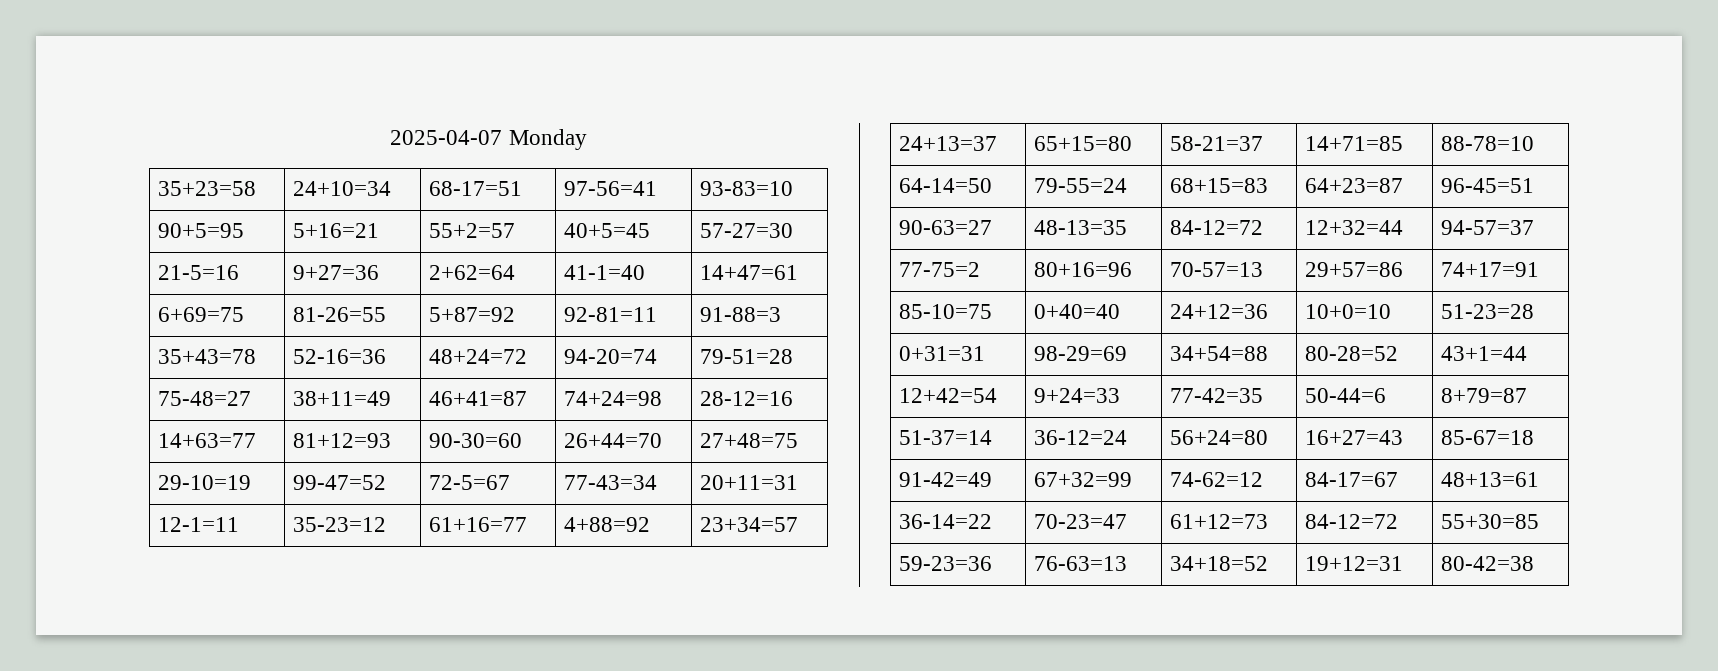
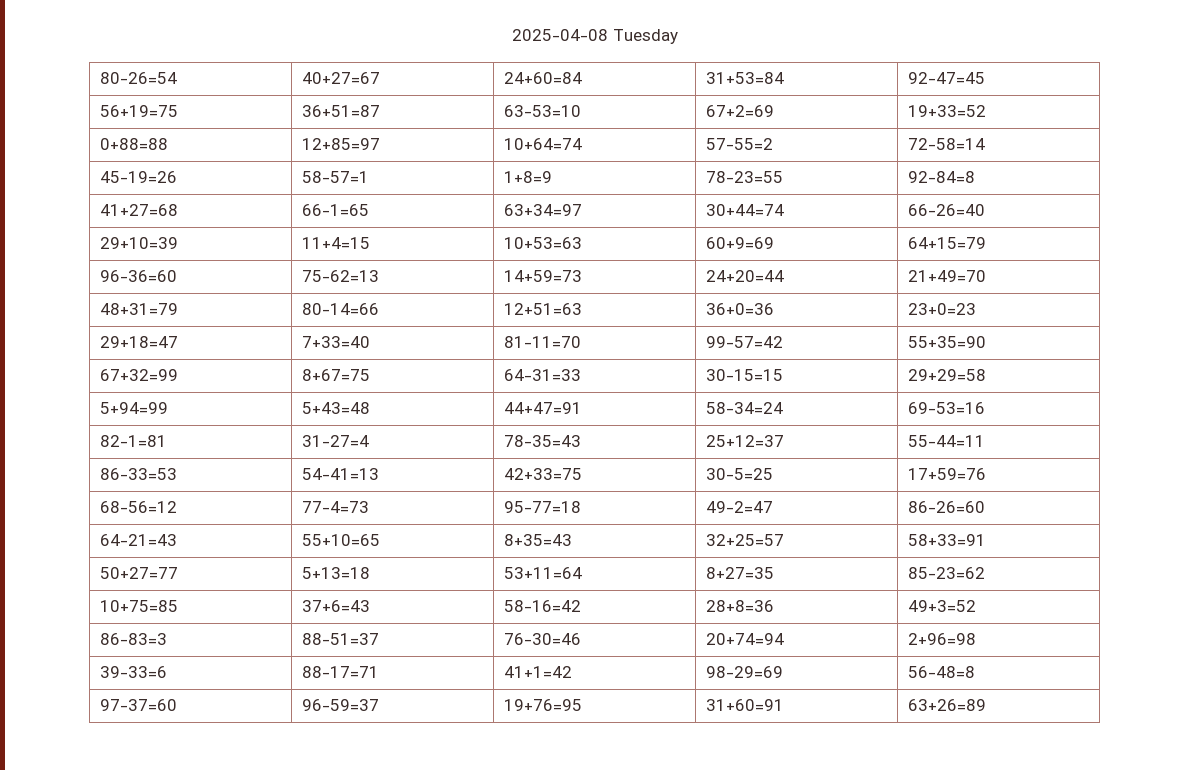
- 2025-04-07 Monday
- 35+23=58 | 24+10=34 | 68-17=51 | 97-56=41 | 93-83=10
- 90+5=95 | 5+16=21 | 55+2=57 | 40+5=45 | 57-27=30
- 21-5=16 | 9+27=36 | 2+62=64 | 41-1=40 | 14+47=61
- 6+69=75 | 81-26=55 | 5+87=92 | 92-81=11 | 91-88=3
- 35+43=78 | 52-16=36 | 48+24=72 | 94-20=74 | 79-51=28
- 75-48=27 | 38+11=49 | 46+41=87 | 74+24=98 | 28-12=16
- 14+63=77 | 81+12=93 | 90-30=60 | 26+44=70 | 27+48=75
- 29-10=19 | 99-47=52 | 72-5=67 | 77-43=34 | 20+11=31
- 12-1=11 | 35-23=12 | 61+16=77 | 4+88=92 | 23+34=57
- 24+13=37 | 65+15=80 | 58-21=37 | 14+71=85 | 88-78=10
- 64-14=50 | 79-55=24 | 68+15=83 | 64+23=87 | 96-45=51
- 90-63=27 | 48-13=35 | 84-12=72 | 12+32=44 | 94-57=37
- 77-75=2 | 80+16=96 | 70-57=13 | 29+57=86 | 74+17=91
- 85-10=75 | 0+40=40 | 24+12=36 | 10+0=10 | 51-23=28
- 0+31=31 | 98-29=69 | 34+54=88 | 80-28=52 | 43+1=44
- 12+42=54 | 9+24=33 | 77-42=35 | 50-44=6 | 8+79=87
- 51-37=14 | 36-12=24 | 56+24=80 | 16+27=43 | 85-67=18
- 91-42=49 | 67+32=99 | 74-62=12 | 84-17=67 | 48+13=61
- 36-14=22 | 70-23=47 | 61+12=73 | 84-12=72 | 55+30=85
- 59-23=36 | 76-63=13 | 34+18=52 | 19+12=31 | 80-42=38
+ 2025-04-08 Tuesday
+ 80-26=54 | 40+27=67 | 24+60=84 | 31+53=84 | 92-47=45
+ 56+19=75 | 36+51=87 | 63-53=10 | 67+2=69 | 19+33=52
+ 0+88=88 | 12+85=97 | 10+64=74 | 57-55=2 | 72-58=14
+ 45-19=26 | 58-57=1 | 1+8=9 | 78-23=55 | 92-84=8
+ 41+27=68 | 66-1=65 | 63+34=97 | 30+44=74 | 66-26=40
+ 29+10=39 | 11+4=15 | 10+53=63 | 60+9=69 | 64+15=79
+ 96-36=60 | 75-62=13 | 14+59=73 | 24+20=44 | 21+49=70
+ 48+31=79 | 80-14=66 | 12+51=63 | 36+0=36 | 23+0=23
+ 29+18=47 | 7+33=40 | 81-11=70 | 99-57=42 | 55+35=90
+ 67+32=99 | 8+67=75 | 64-31=33 | 30-15=15 | 29+29=58
+ 5+94=99 | 5+43=48 | 44+47=91 | 58-34=24 | 69-53=16
+ 82-1=81 | 31-27=4 | 78-35=43 | 25+12=37 | 55-44=11
+ 86-33=53 | 54-41=13 | 42+33=75 | 30-5=25 | 17+59=76
+ 68-56=12 | 77-4=73 | 95-77=18 | 49-2=47 | 86-26=60
+ 64-21=43 | 55+10=65 | 8+35=43 | 32+25=57 | 58+33=91
+ 50+27=77 | 5+13=18 | 53+11=64 | 8+27=35 | 85-23=62
+ 10+75=85 | 37+6=43 | 58-16=42 | 28+8=36 | 49+3=52
+ 86-83=3 | 88-51=37 | 76-30=46 | 20+74=94 | 2+96=98
+ 39-33=6 | 88-17=71 | 41+1=42 | 98-29=69 | 56-48=8
+ 97-37=60 | 96-59=37 | 19+76=95 | 31+60=91 | 63+26=89

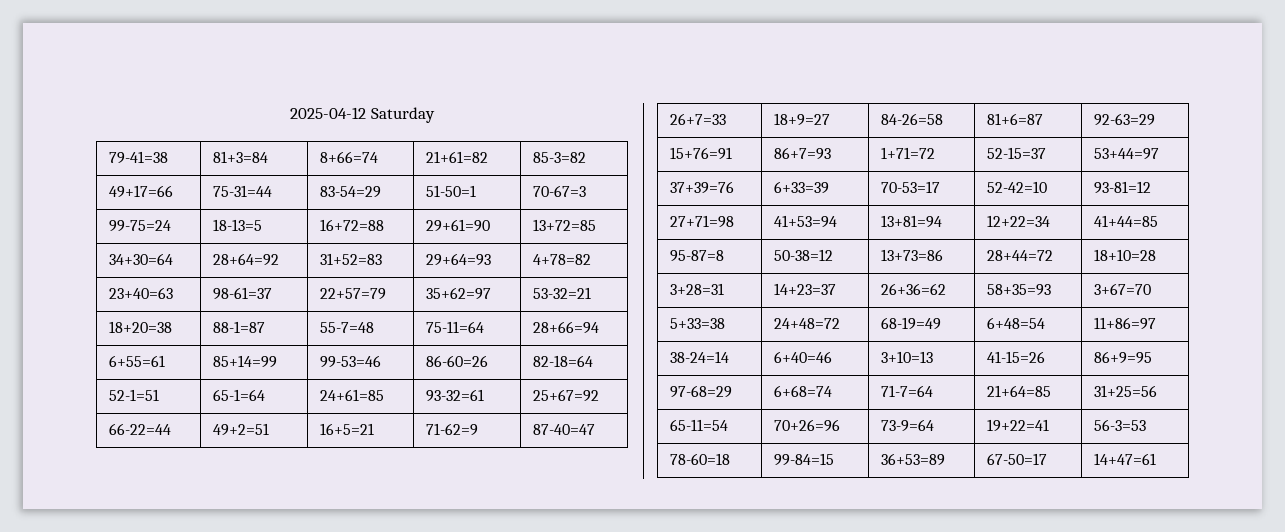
- 2025-04-08 Tuesday
- 80-26=54 | 40+27=67 | 24+60=84 | 31+53=84 | 92-47=45
- 56+19=75 | 36+51=87 | 63-53=10 | 67+2=69 | 19+33=52
- 0+88=88 | 12+85=97 | 10+64=74 | 57-55=2 | 72-58=14
- 45-19=26 | 58-57=1 | 1+8=9 | 78-23=55 | 92-84=8
- 41+27=68 | 66-1=65 | 63+34=97 | 30+44=74 | 66-26=40
- 29+10=39 | 11+4=15 | 10+53=63 | 60+9=69 | 64+15=79
- 96-36=60 | 75-62=13 | 14+59=73 | 24+20=44 | 21+49=70
- 48+31=79 | 80-14=66 | 12+51=63 | 36+0=36 | 23+0=23
- 29+18=47 | 7+33=40 | 81-11=70 | 99-57=42 | 55+35=90
- 67+32=99 | 8+67=75 | 64-31=33 | 30-15=15 | 29+29=58
- 5+94=99 | 5+43=48 | 44+47=91 | 58-34=24 | 69-53=16
- 82-1=81 | 31-27=4 | 78-35=43 | 25+12=37 | 55-44=11
- 86-33=53 | 54-41=13 | 42+33=75 | 30-5=25 | 17+59=76
- 68-56=12 | 77-4=73 | 95-77=18 | 49-2=47 | 86-26=60
- 64-21=43 | 55+10=65 | 8+35=43 | 32+25=57 | 58+33=91
- 50+27=77 | 5+13=18 | 53+11=64 | 8+27=35 | 85-23=62
- 10+75=85 | 37+6=43 | 58-16=42 | 28+8=36 | 49+3=52
- 86-83=3 | 88-51=37 | 76-30=46 | 20+74=94 | 2+96=98
- 39-33=6 | 88-17=71 | 41+1=42 | 98-29=69 | 56-48=8
- 97-37=60 | 96-59=37 | 19+76=95 | 31+60=91 | 63+26=89
+ 2025-04-12 Saturday
+ 79-41=38 | 81+3=84 | 8+66=74 | 21+61=82 | 85-3=82
+ 49+17=66 | 75-31=44 | 83-54=29 | 51-50=1 | 70-67=3
+ 99-75=24 | 18-13=5 | 16+72=88 | 29+61=90 | 13+72=85
+ 34+30=64 | 28+64=92 | 31+52=83 | 29+64=93 | 4+78=82
+ 23+40=63 | 98-61=37 | 22+57=79 | 35+62=97 | 53-32=21
+ 18+20=38 | 88-1=87 | 55-7=48 | 75-11=64 | 28+66=94
+ 6+55=61 | 85+14=99 | 99-53=46 | 86-60=26 | 82-18=64
+ 52-1=51 | 65-1=64 | 24+61=85 | 93-32=61 | 25+67=92
+ 66-22=44 | 49+2=51 | 16+5=21 | 71-62=9 | 87-40=47
+ 26+7=33 | 18+9=27 | 84-26=58 | 81+6=87 | 92-63=29
+ 15+76=91 | 86+7=93 | 1+71=72 | 52-15=37 | 53+44=97
+ 37+39=76 | 6+33=39 | 70-53=17 | 52-42=10 | 93-81=12
+ 27+71=98 | 41+53=94 | 13+81=94 | 12+22=34 | 41+44=85
+ 95-87=8 | 50-38=12 | 13+73=86 | 28+44=72 | 18+10=28
+ 3+28=31 | 14+23=37 | 26+36=62 | 58+35=93 | 3+67=70
+ 5+33=38 | 24+48=72 | 68-19=49 | 6+48=54 | 11+86=97
+ 38-24=14 | 6+40=46 | 3+10=13 | 41-15=26 | 86+9=95
+ 97-68=29 | 6+68=74 | 71-7=64 | 21+64=85 | 31+25=56
+ 65-11=54 | 70+26=96 | 73-9=64 | 19+22=41 | 56-3=53
+ 78-60=18 | 99-84=15 | 36+53=89 | 67-50=17 | 14+47=61

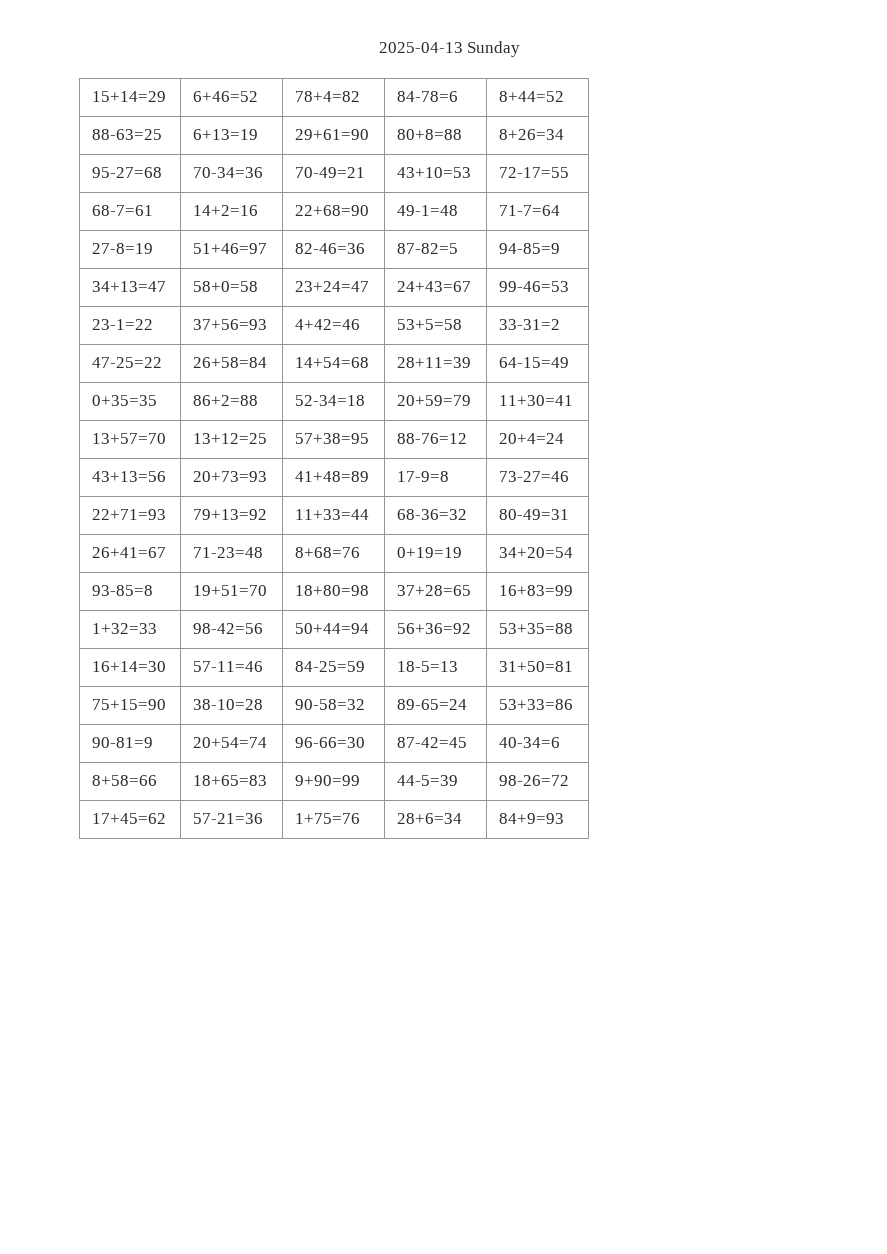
- 2025-04-12 Saturday
- 79-41=38 | 81+3=84 | 8+66=74 | 21+61=82 | 85-3=82
- 49+17=66 | 75-31=44 | 83-54=29 | 51-50=1 | 70-67=3
- 99-75=24 | 18-13=5 | 16+72=88 | 29+61=90 | 13+72=85
- 34+30=64 | 28+64=92 | 31+52=83 | 29+64=93 | 4+78=82
- 23+40=63 | 98-61=37 | 22+57=79 | 35+62=97 | 53-32=21
- 18+20=38 | 88-1=87 | 55-7=48 | 75-11=64 | 28+66=94
- 6+55=61 | 85+14=99 | 99-53=46 | 86-60=26 | 82-18=64
- 52-1=51 | 65-1=64 | 24+61=85 | 93-32=61 | 25+67=92
- 66-22=44 | 49+2=51 | 16+5=21 | 71-62=9 | 87-40=47
- 26+7=33 | 18+9=27 | 84-26=58 | 81+6=87 | 92-63=29
- 15+76=91 | 86+7=93 | 1+71=72 | 52-15=37 | 53+44=97
- 37+39=76 | 6+33=39 | 70-53=17 | 52-42=10 | 93-81=12
- 27+71=98 | 41+53=94 | 13+81=94 | 12+22=34 | 41+44=85
- 95-87=8 | 50-38=12 | 13+73=86 | 28+44=72 | 18+10=28
- 3+28=31 | 14+23=37 | 26+36=62 | 58+35=93 | 3+67=70
- 5+33=38 | 24+48=72 | 68-19=49 | 6+48=54 | 11+86=97
- 38-24=14 | 6+40=46 | 3+10=13 | 41-15=26 | 86+9=95
- 97-68=29 | 6+68=74 | 71-7=64 | 21+64=85 | 31+25=56
- 65-11=54 | 70+26=96 | 73-9=64 | 19+22=41 | 56-3=53
- 78-60=18 | 99-84=15 | 36+53=89 | 67-50=17 | 14+47=61
+ 2025-04-13 Sunday
+ 15+14=29 | 6+46=52 | 78+4=82 | 84-78=6 | 8+44=52
+ 88-63=25 | 6+13=19 | 29+61=90 | 80+8=88 | 8+26=34
+ 95-27=68 | 70-34=36 | 70-49=21 | 43+10=53 | 72-17=55
+ 68-7=61 | 14+2=16 | 22+68=90 | 49-1=48 | 71-7=64
+ 27-8=19 | 51+46=97 | 82-46=36 | 87-82=5 | 94-85=9
+ 34+13=47 | 58+0=58 | 23+24=47 | 24+43=67 | 99-46=53
+ 23-1=22 | 37+56=93 | 4+42=46 | 53+5=58 | 33-31=2
+ 47-25=22 | 26+58=84 | 14+54=68 | 28+11=39 | 64-15=49
+ 0+35=35 | 86+2=88 | 52-34=18 | 20+59=79 | 11+30=41
+ 13+57=70 | 13+12=25 | 57+38=95 | 88-76=12 | 20+4=24
+ 43+13=56 | 20+73=93 | 41+48=89 | 17-9=8 | 73-27=46
+ 22+71=93 | 79+13=92 | 11+33=44 | 68-36=32 | 80-49=31
+ 26+41=67 | 71-23=48 | 8+68=76 | 0+19=19 | 34+20=54
+ 93-85=8 | 19+51=70 | 18+80=98 | 37+28=65 | 16+83=99
+ 1+32=33 | 98-42=56 | 50+44=94 | 56+36=92 | 53+35=88
+ 16+14=30 | 57-11=46 | 84-25=59 | 18-5=13 | 31+50=81
+ 75+15=90 | 38-10=28 | 90-58=32 | 89-65=24 | 53+33=86
+ 90-81=9 | 20+54=74 | 96-66=30 | 87-42=45 | 40-34=6
+ 8+58=66 | 18+65=83 | 9+90=99 | 44-5=39 | 98-26=72
+ 17+45=62 | 57-21=36 | 1+75=76 | 28+6=34 | 84+9=93

